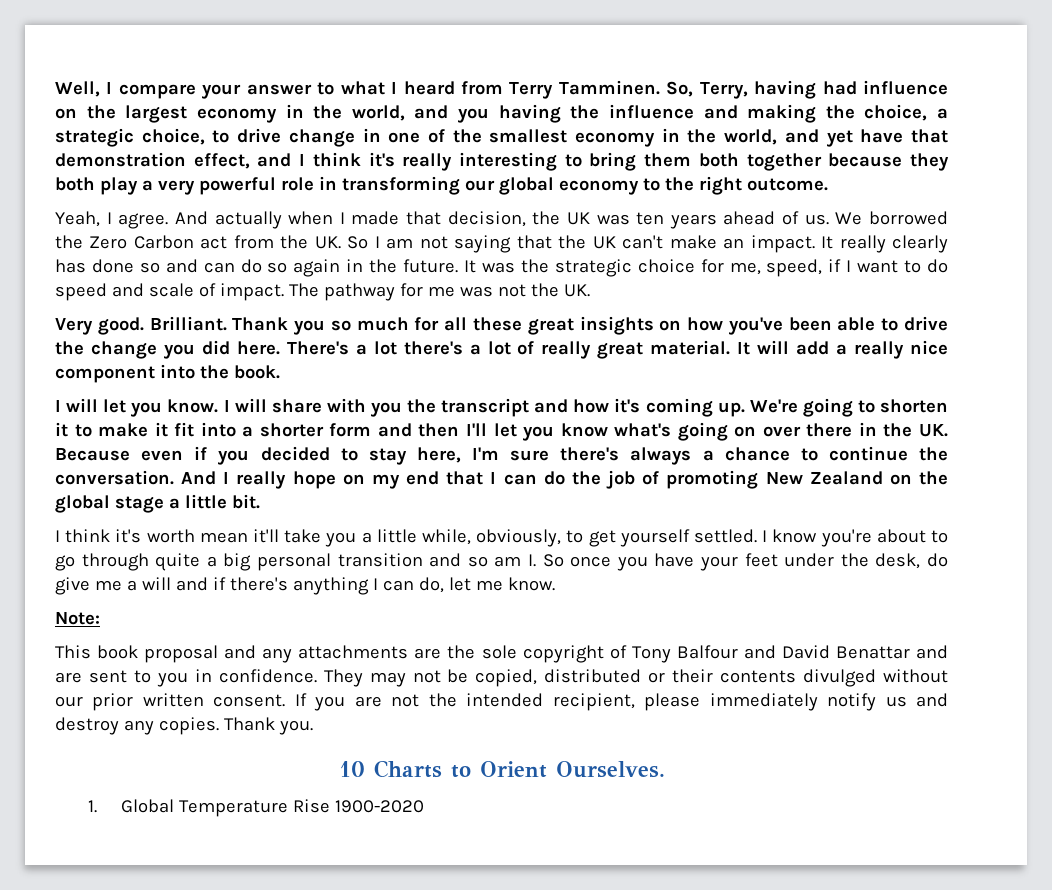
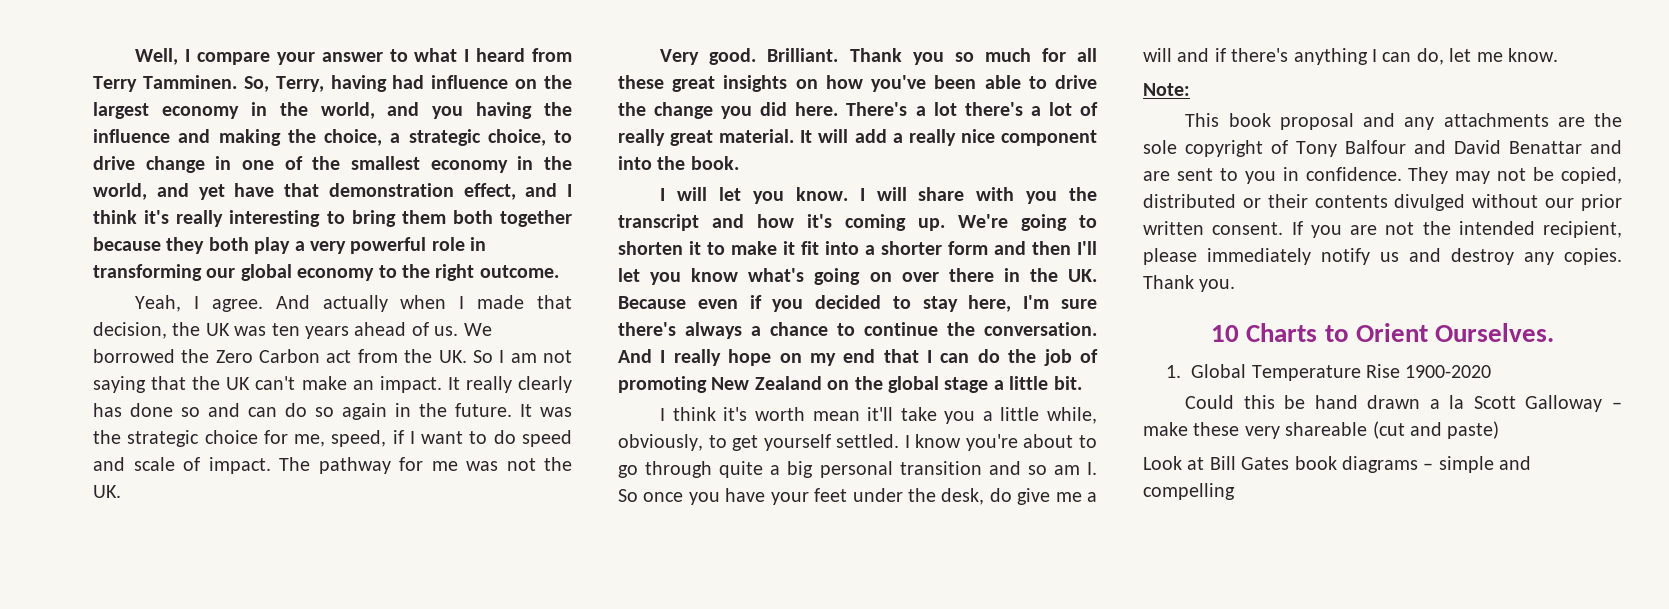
+ Could this be hand drawn a la Scott Galloway – make these very shareable (cut and paste)
+ Look at Bill Gates book diagrams – simple and compelling

